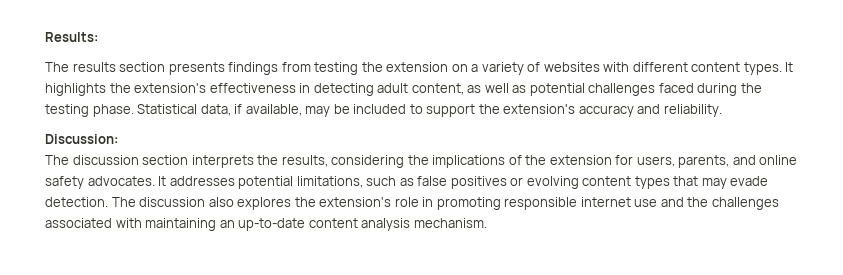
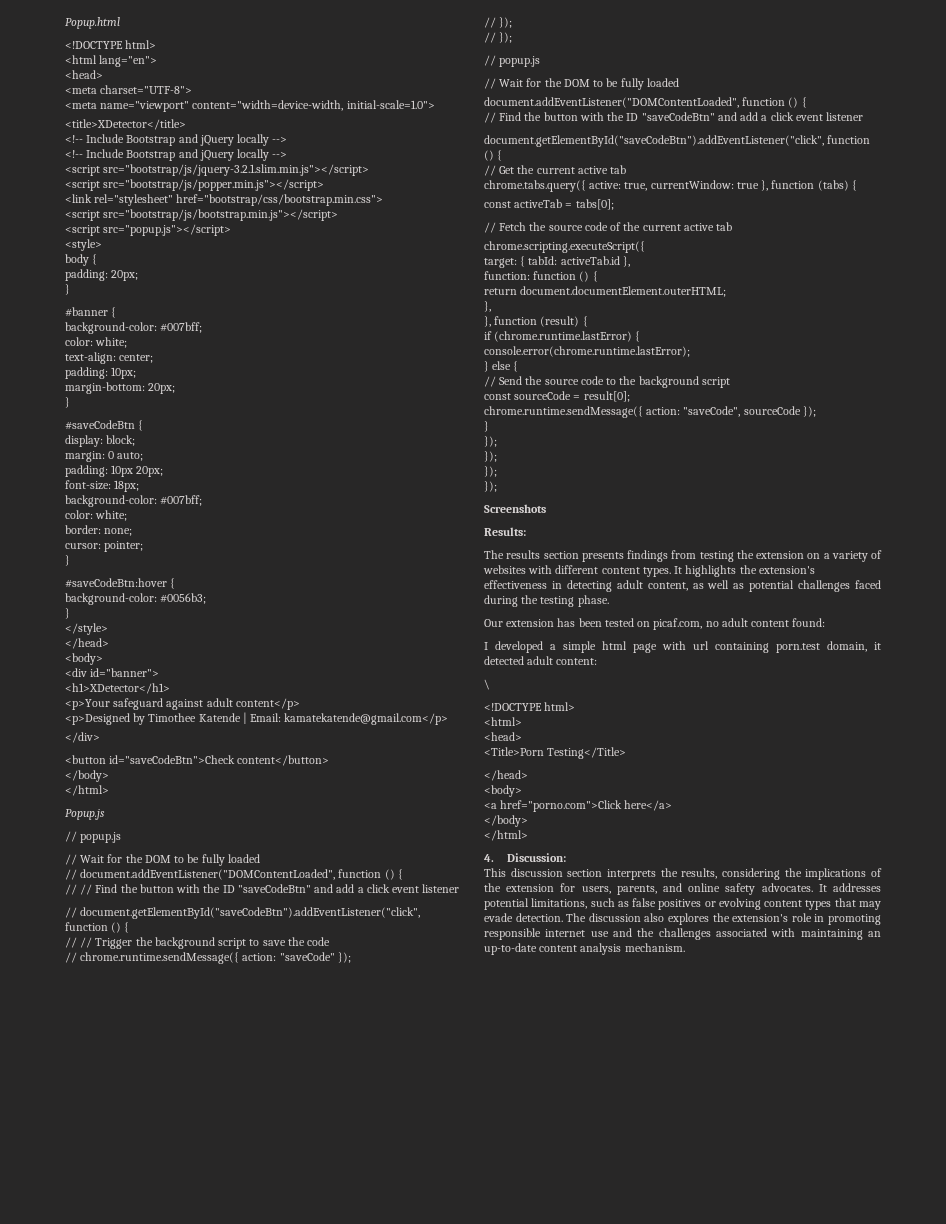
+ Popup.html
+ <!DOCTYPE html>
+ <html lang="en">
+ <head>
+ <meta charset="UTF-8">
+ <meta name="viewport" content="width=device-width, initial-scale=1.0">
+ <title>XDetector</title>
+ <!-- Include Bootstrap and jQuery locally -->
+ <!-- Include Bootstrap and jQuery locally -->
+ <script src="bootstrap/js/jquery-3.2.1.slim.min.js"></script>
+ <script src="bootstrap/js/popper.min.js"></script>
+ <link rel="stylesheet" href="bootstrap/css/bootstrap.min.css">
+ <script src="bootstrap/js/bootstrap.min.js"></script>
+ <script src="popup.js"></script>
+ <style>
+ body {
+ padding: 20px;
+ }
+ #banner {
+ background-color: #007bff;
+ color: white;
+ text-align: center;
+ padding: 10px;
+ margin-bottom: 20px;
+ }
+ #saveCodeBtn {
+ display: block;
+ margin: 0 auto;
+ padding: 10px 20px;
+ font-size: 18px;
+ background-color: #007bff;
+ color: white;
+ border: none;
+ cursor: pointer;
+ }
+ #saveCodeBtn:hover {
+ background-color: #0056b3;
+ }
+ </style>
+ </head>
+ <body>
+ <div id="banner">
+ <h1>XDetector</h1>
+ <p>Your safeguard against adult content</p>
+ <p>Designed by Timothee Katende | Email: kamatekatende@gmail.com</p>
+ </div>
+ <button id="saveCodeBtn">Check content</button>
+ </body>
+ </html>
+ Popup.js
+ // popup.js
+ // Wait for the DOM to be fully loaded
+ // document.addEventListener("DOMContentLoaded", function () {
+ // // Find the button with the ID "saveCodeBtn" and add a click event listener
+ // document.getElementById("saveCodeBtn").addEventListener("click", function () {
+ // // Trigger the background script to save the code
+ // chrome.runtime.sendMessage({ action: "saveCode" });
+ // });
+ // });
+ // popup.js
+ // Wait for the DOM to be fully loaded
+ document.addEventListener("DOMContentLoaded", function () {
+ // Find the button with the ID "saveCodeBtn" and add a click event listener
+ document.getElementById("saveCodeBtn").addEventListener("click", function () {
+ // Get the current active tab
+ chrome.tabs.query({ active: true, currentWindow: true }, function (tabs) {
+ const activeTab = tabs[0];
+ // Fetch the source code of the current active tab
+ chrome.scripting.executeScript({
+ target: { tabId: activeTab.id },
+ function: function () {
+ return document.documentElement.outerHTML;
+ },
+ }, function (result) {
+ if (chrome.runtime.lastError) {
+ console.error(chrome.runtime.lastError);
+ } else {
+ // Send the source code to the background script
+ const sourceCode = result[0];
+ chrome.runtime.sendMessage({ action: "saveCode", sourceCode });
+ }
+ });
+ });
+ });
+ });
+ Screenshots
- It highlights the extension's effectiveness in detecting adult content, as well as potential challenges faced during the testing phase. Statistical data, if available, may be included to support the extension's accuracy and reliability.
- Discussion:
+ It highlights the extension's effectiveness in detecting adult content, as well as potential challenges faced during the testing phase.
+ Our extension has been tested on picaf.com, no adult content found:
+ I developed a simple html page with url containing porn.test domain, it detected adult content:
+ \
+ <!DOCTYPE html>
+ <html>
+ <head>
+ <Title>Porn Testing</Title>
+ </head>
+ <body>
+ <a href="porno.com">Click here</a>
+ </body>
+ </html>
+ 4. Discussion:
- The discussion section interprets the results, considering the implications of the extension for users, parents, and online safety advocates.
+ This discussion section interprets the results, considering the implications of the extension for users, parents, and online safety advocates.

